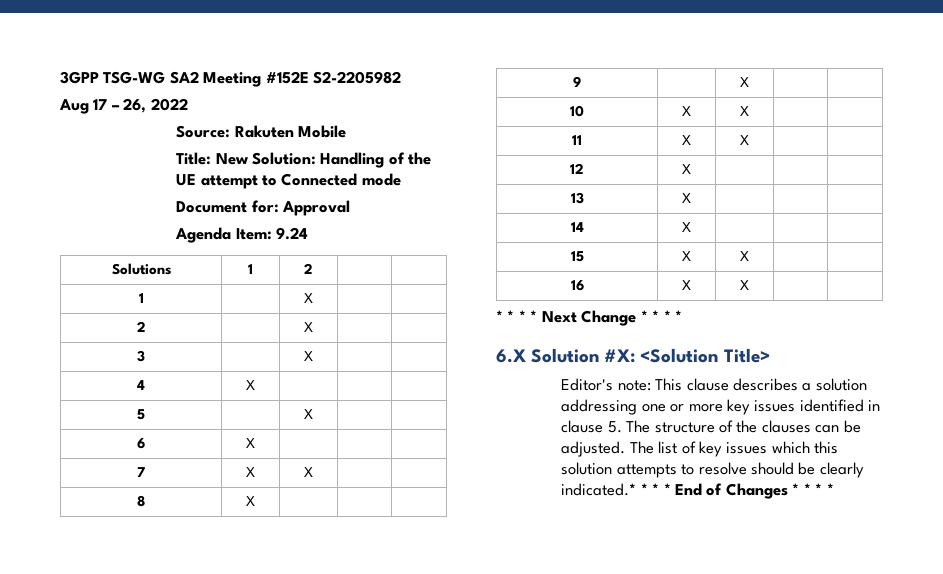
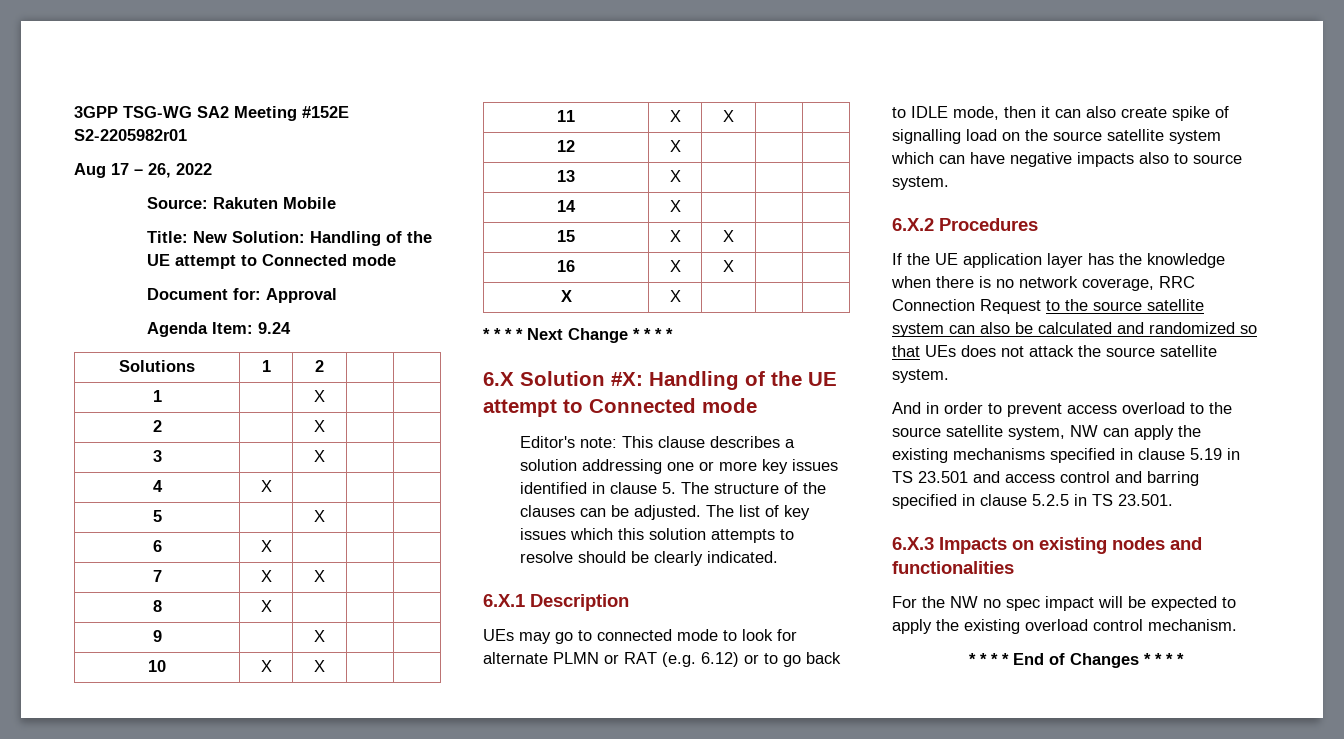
- 3GPP TSG-WG SA2 Meeting #152E S2-2205982
+ 3GPP TSG-WG SA2 Meeting #152E S2-2205982r01
+ X | X | | |
- 6.X Solution #X: <Solution Title>
+ 6.X Solution #X: Handling of the UE attempt to Connected mode
- The list of key issues which this solution attempts to resolve should be clearly indicated.* * * * End of Changes * * * *
+ The list of key issues which this solution attempts to resolve should be clearly indicated.
+ 6.X.1 Description
+ UEs may go to connected mode to look for alternate PLMN or RAT (e.g. 6.12) or to go back to IDLE mode, then it can also create spike of signalling load on the source satellite system which can have negative impacts also to source system.
+ 6.X.2 Procedures
+ If the UE application layer has the knowledge when there is no network coverage, RRC Connection Request to the source satellite system can also be calculated and randomized so that UEs does not attack the source satellite system.
+ And in order to prevent access overload to the source satellite system, NW can apply the existing mechanisms specified in clause 5.19 in TS 23.501 and access control and barring specified in clause 5.2.5 in TS 23.501.
+ 6.X.3 Impacts on existing nodes and functionalities
+ For the NW no spec impact will be expected to apply the existing overload control mechanism.
+ * * * * End of Changes * * * *

